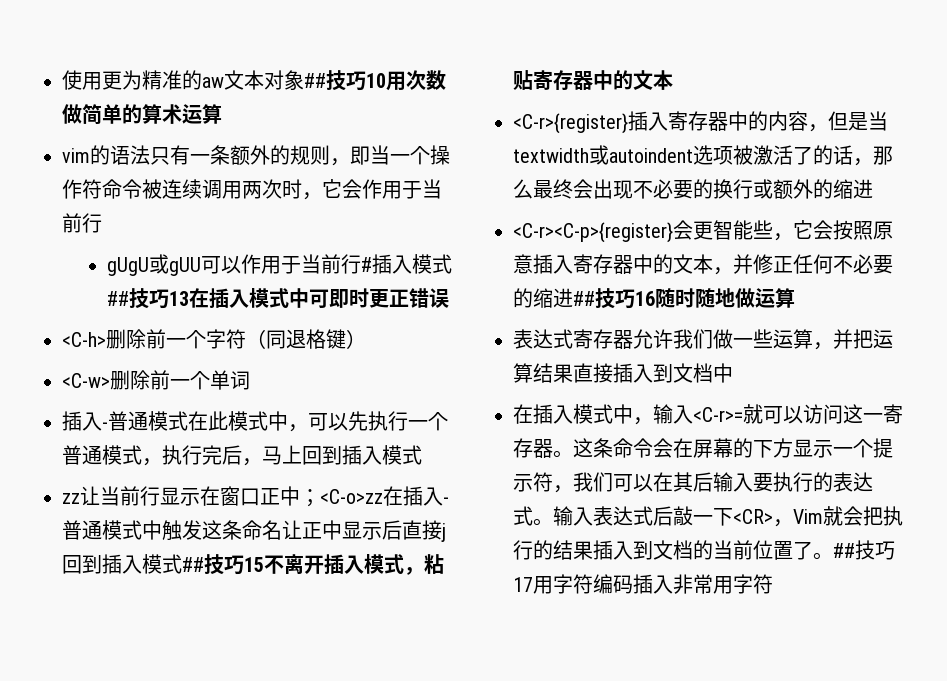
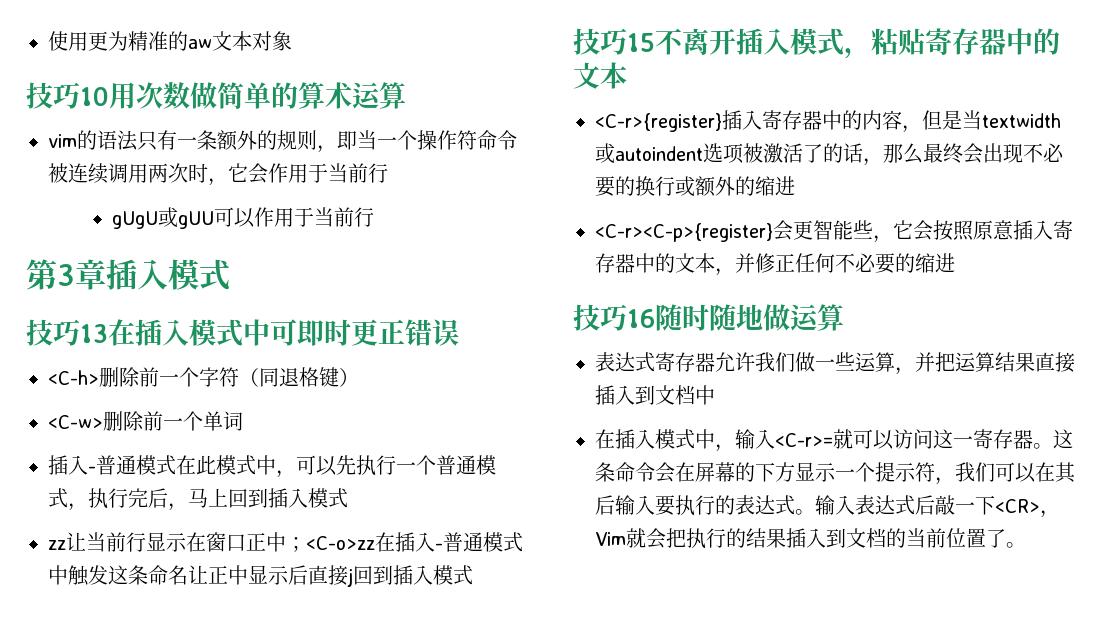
- 使用更为精准的aw文本对象##技巧10用次数做简单的算术运算
+ 使用更为精准的aw文本对象
+ 技巧10用次数做简单的算术运算
- gUgU或gUU可以作用于当前行#插入模式##技巧13在插入模式中可即时更正错误
+ gUgU或gUU可以作用于当前行
+ 第3章插入模式
+ 技巧13在插入模式中可即时更正错误
- zz让当前行显示在窗口正中；<C-o>zz在插入-普通模式中触发这条命名让正中显示后直接j回到插入模式##技巧15不离开插入模式，粘贴寄存器中的文本
+ zz让当前行显示在窗口正中；<C-o>zz在插入-普通模式中触发这条命名让正中显示后直接j回到插入模式
+ 技巧15不离开插入模式，粘贴寄存器中的文本
- <C-r><C-p>{register}会更智能些，它会按照原意插入寄存器中的文本，并修正任何不必要的缩进##技巧16随时随地做运算
+ <C-r><C-p>{register}会更智能些，它会按照原意插入寄存器中的文本，并修正任何不必要的缩进
+ 技巧16随时随地做运算
- ##技巧17用字符编码插入非常用字符

